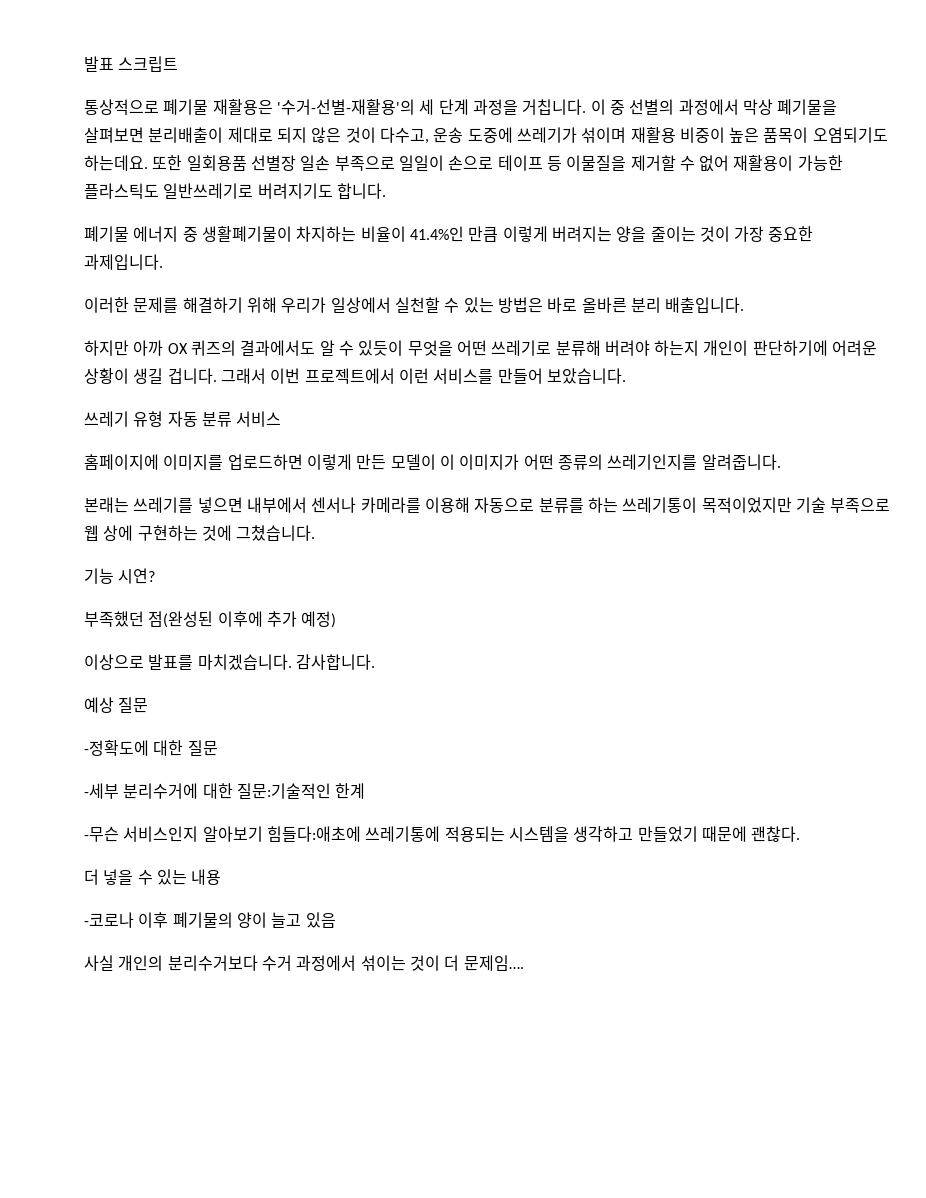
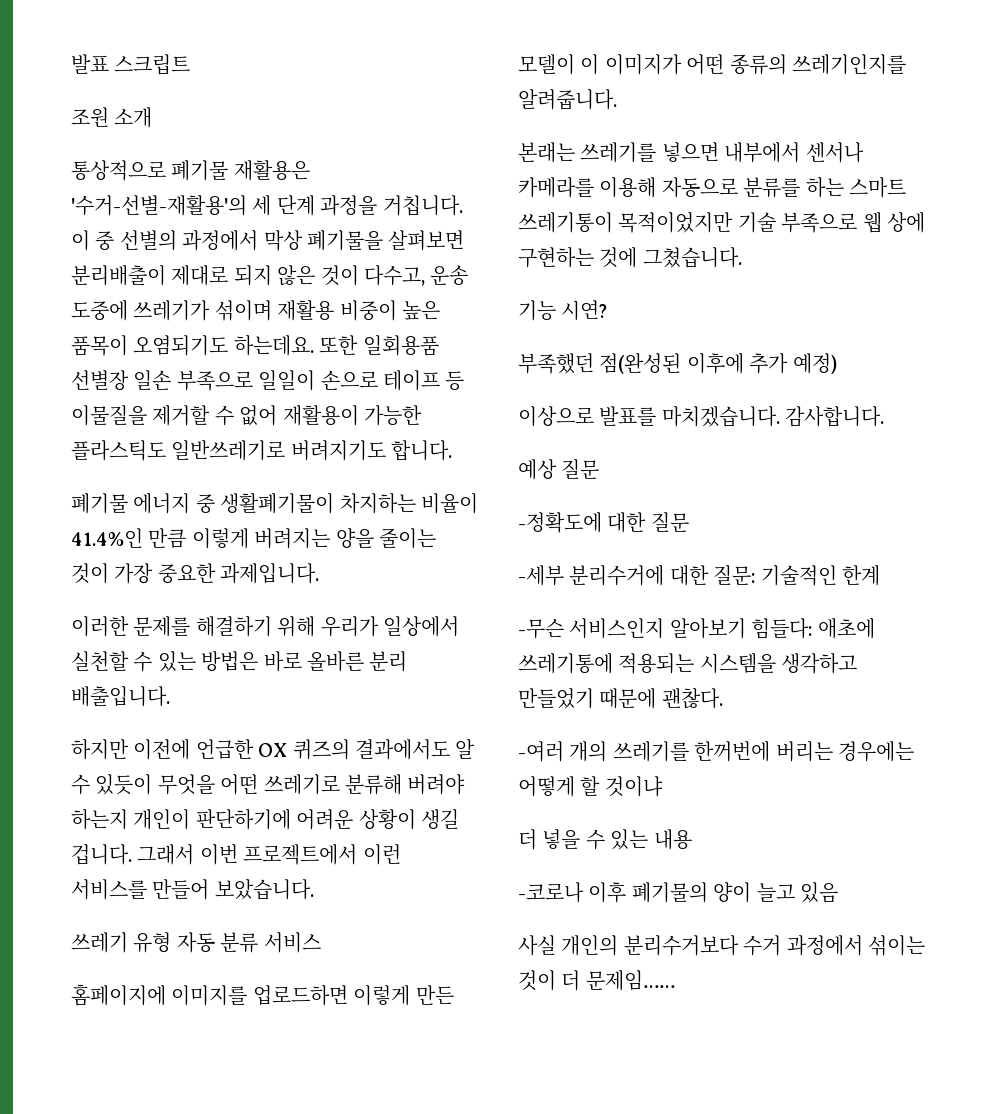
+ 조원 소개
- 하지만 아까 OX 퀴즈의 결과에서도 알 수 있듯이 무엇을 어떤 쓰레기로 분류해 버려야 하는지 개인이 판단하기에 어려운 상황이 생길 겁니다.
+ 하지만 이전에 언급한 OX 퀴즈의 결과에서도 알 수 있듯이 무엇을 어떤 쓰레기로 분류해 버려야 하는지 개인이 판단하기에 어려운 상황이 생길 겁니다.
- 본래는 쓰레기를 넣으면 내부에서 센서나 카메라를 이용해 자동으로 분류를 하는 쓰레기통이 목적이었지만 기술 부족으로 웹 상에 구현하는 것에 그쳤습니다.
+ 본래는 쓰레기를 넣으면 내부에서 센서나 카메라를 이용해 자동으로 분류를 하는 스마트 쓰레기통이 목적이었지만 기술 부족으로 웹 상에 구현하는 것에 그쳤습니다.
- -세부 분리수거에 대한 질문:기술적인 한계
+ -세부 분리수거에 대한 질문: 기술적인 한계
- -무슨 서비스인지 알아보기 힘들다:애초에 쓰레기통에 적용되는 시스템을 생각하고 만들었기 때문에 괜찮다.
+ -무슨 서비스인지 알아보기 힘들다: 애초에 쓰레기통에 적용되는 시스템을 생각하고 만들었기 때문에 괜찮다.
+ -여러 개의 쓰레기를 한꺼번에 버리는 경우에는 어떻게 할 것이냐
- 사실 개인의 분리수거보다 수거 과정에서 섞이는 것이 더 문제임….
+ 사실 개인의 분리수거보다 수거 과정에서 섞이는 것이 더 문제임……

